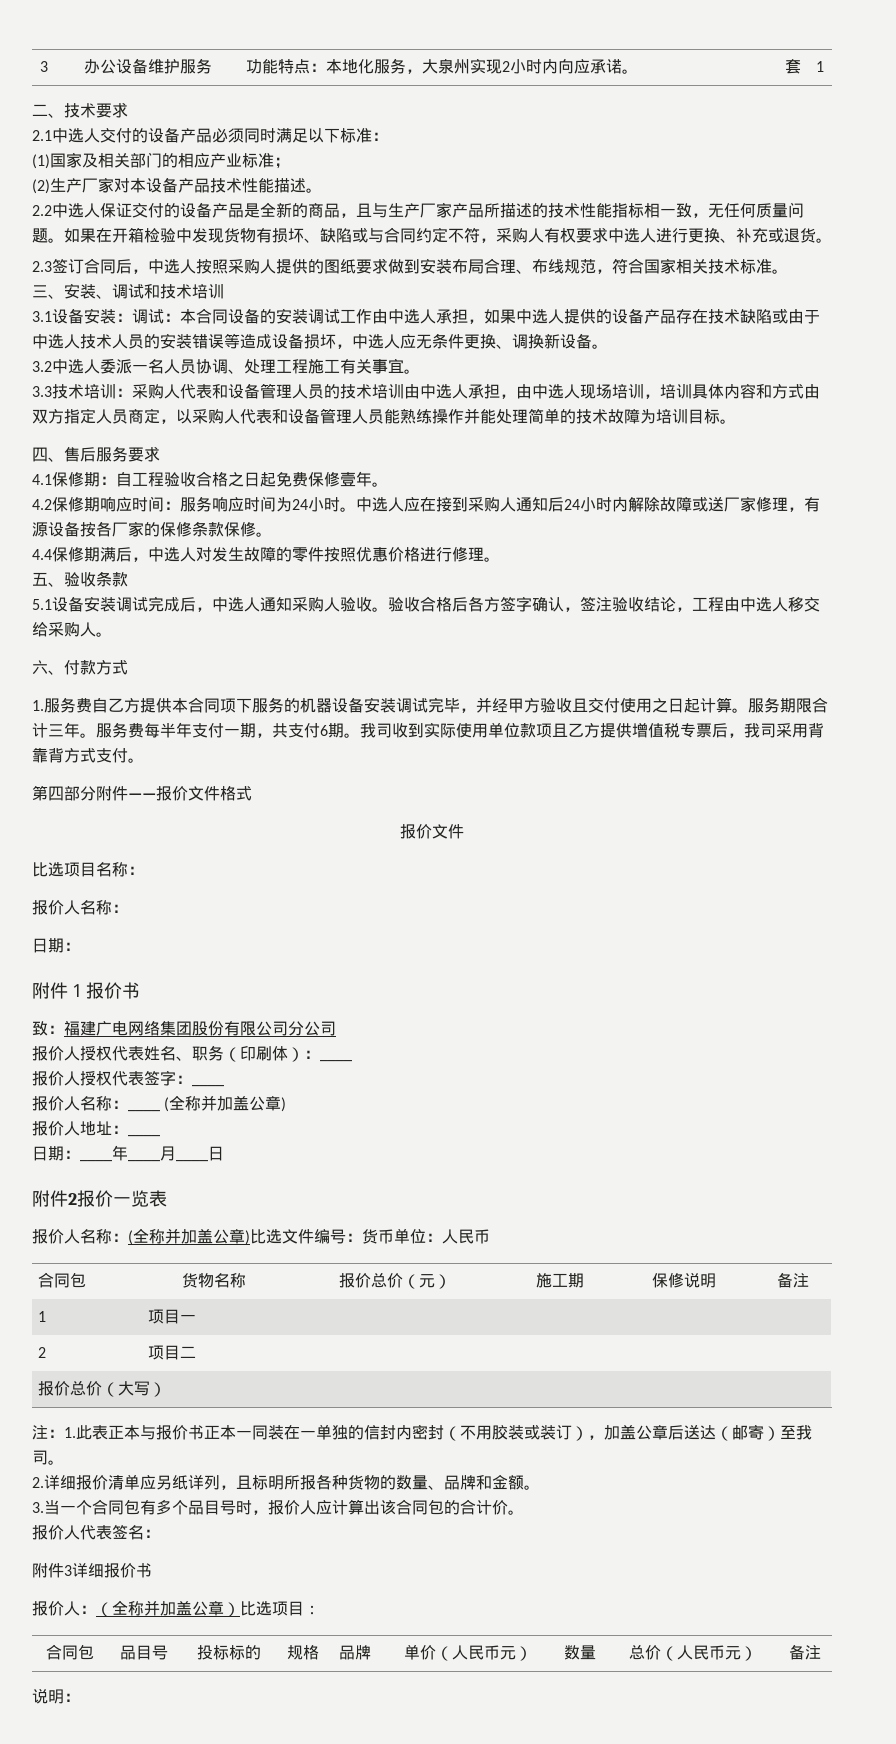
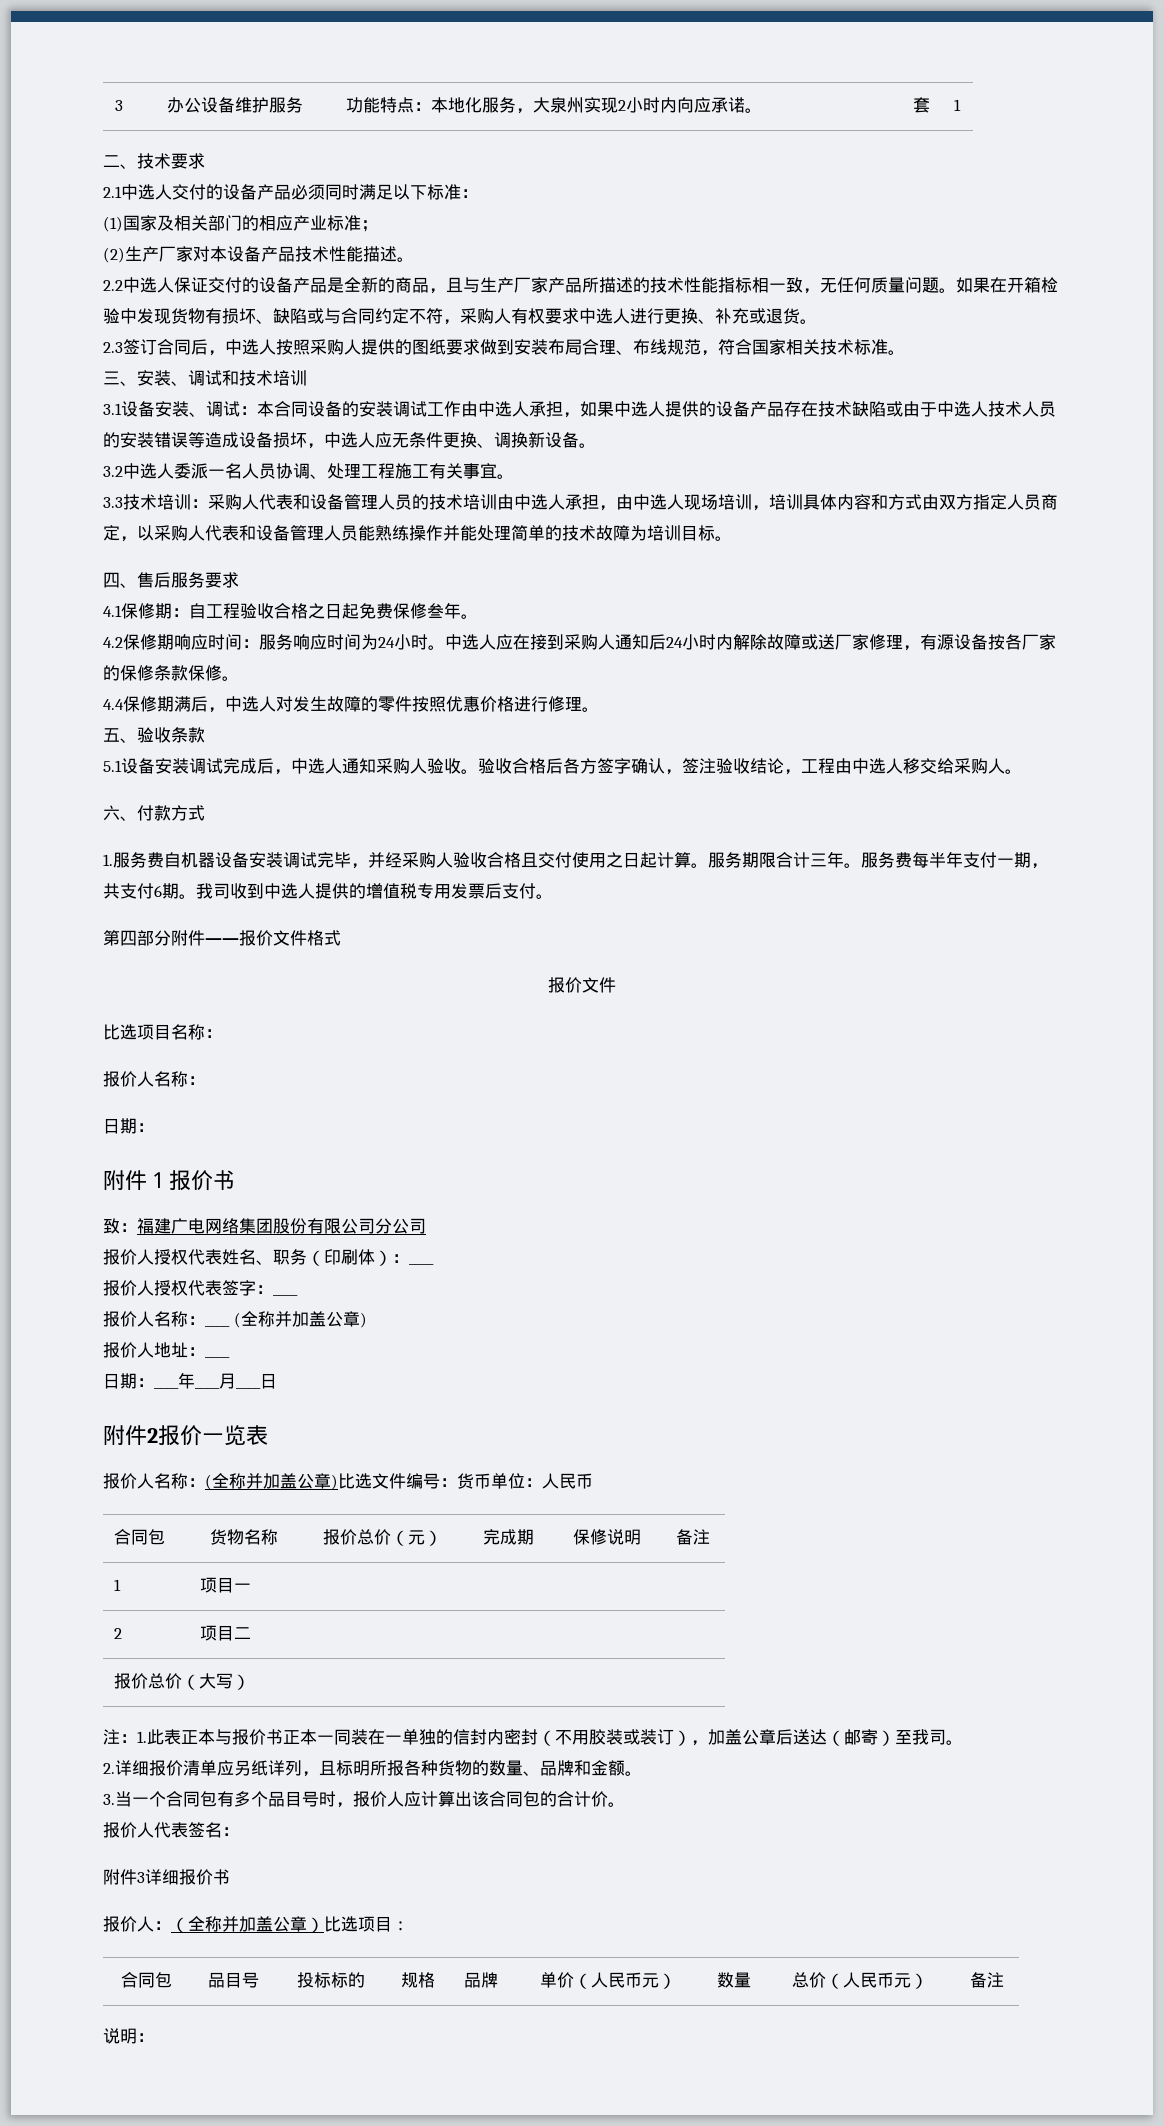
- 3.1设备安装：调试：本合同设备的安装调试工作由中选人承担，如果中选人提供的设备产品存在技术缺陷或由于中选人技术人员的安装错误等造成设备损坏，中选人应无条件更换、调换新设备。
+ 3.1设备安装、调试：本合同设备的安装调试工作由中选人承担，如果中选人提供的设备产品存在技术缺陷或由于中选人技术人员的安装错误等造成设备损坏，中选人应无条件更换、调换新设备。
- 4.1保修期：自工程验收合格之日起免费保修壹年。
+ 4.1保修期：自工程验收合格之日起免费保修叁年。
- 1.服务费自乙方提供本合同项下服务的机器设备安装调试完毕，并经甲方验收且交付使用之日起计算。
+ 1.服务费自机器设备安装调试完毕，并经采购人验收合格且交付使用之日起计算。
- 我司收到实际使用单位款项且乙方提供增值税专票后，我司采用背靠背方式支付。
+ 我司收到中选人提供的增值税专用发票后支付。
- 合同包 | 货物名称 | 报价总价（元） | 施工期 | 保修说明 | 备注
+ 合同包 | 货物名称 | 报价总价（元） | 完成期 | 保修说明 | 备注

